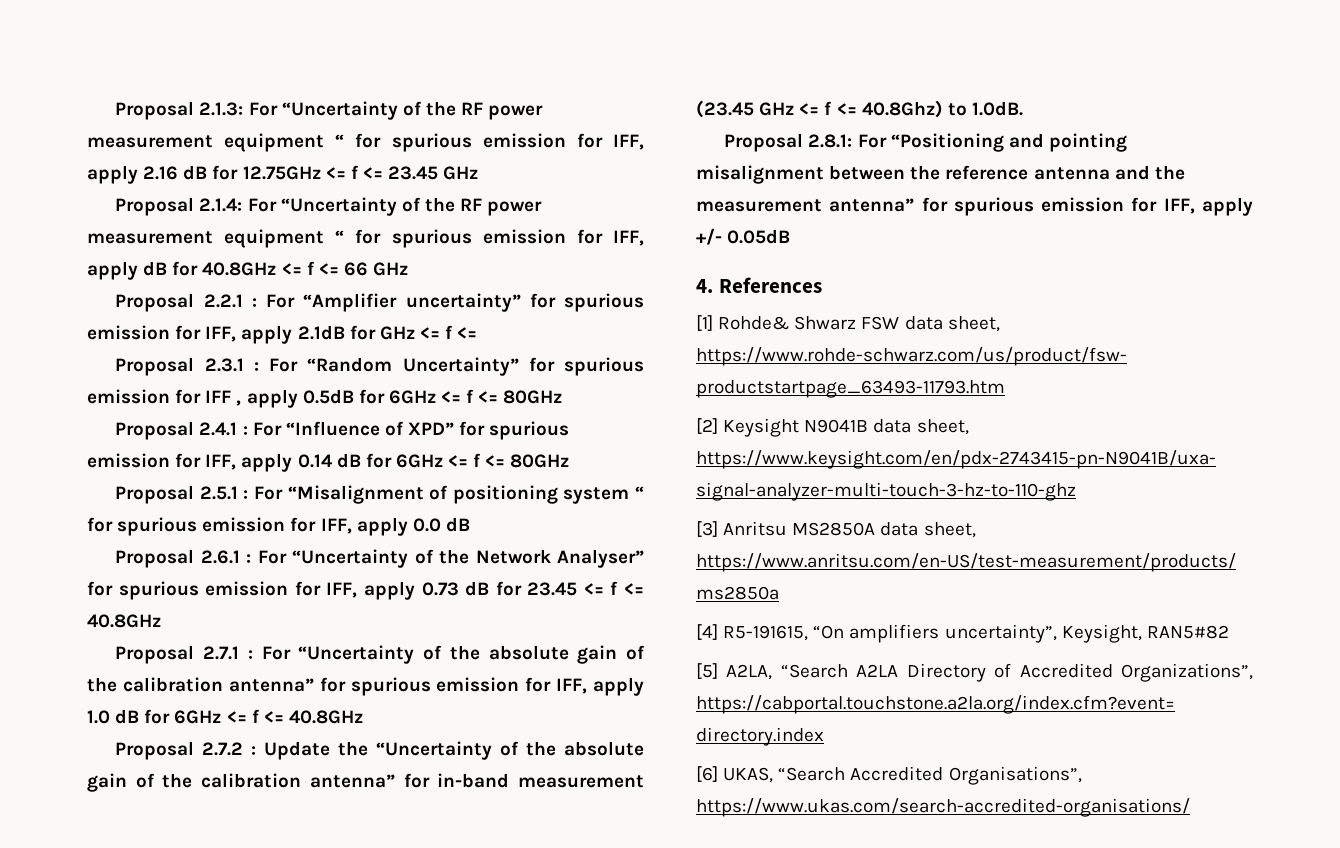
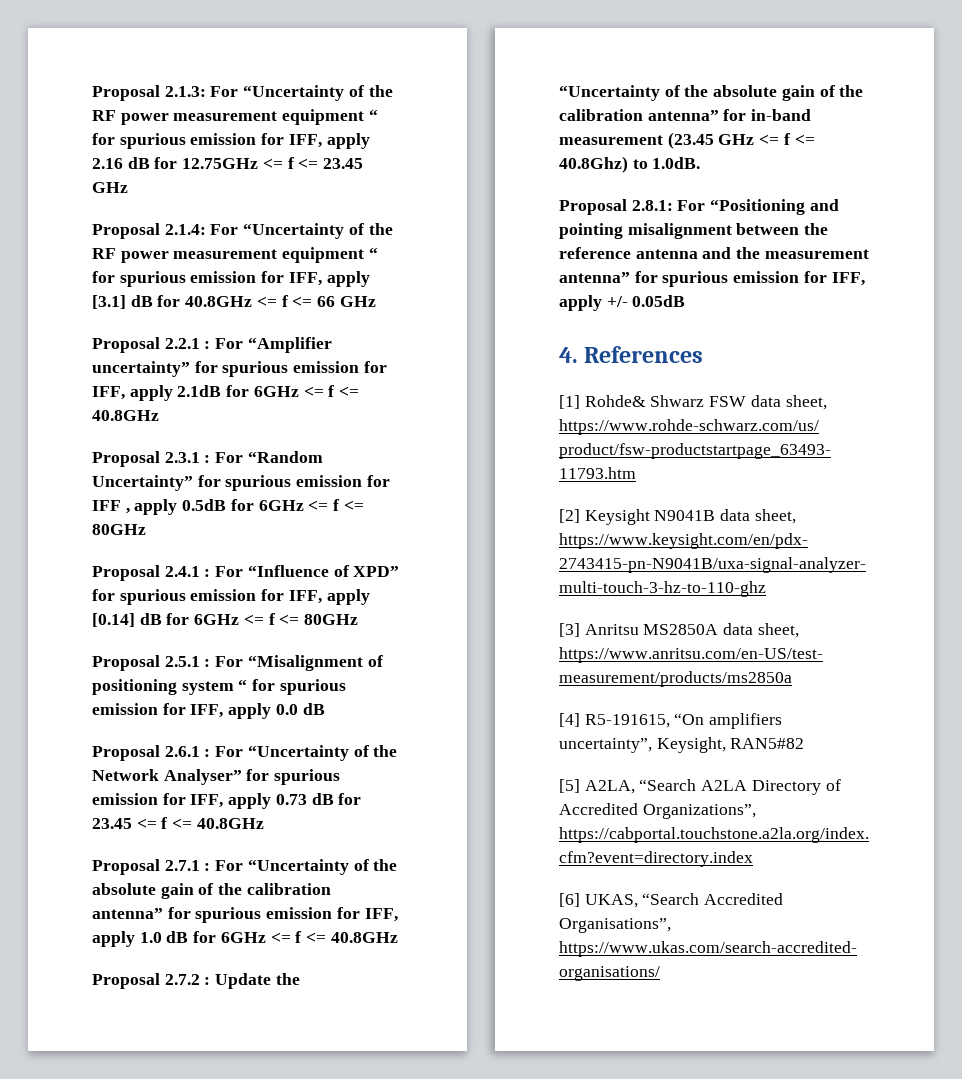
- Proposal 2.1.4: For “Uncertainty of the RF power measurement equipment “ for spurious emission for IFF, apply dB for 40.8GHz <= f <= 66 GHz
+ Proposal 2.1.4: For “Uncertainty of the RF power measurement equipment “ for spurious emission for IFF, apply [3.1] dB for 40.8GHz <= f <= 66 GHz
- Proposal 2.2.1 : For “Amplifier uncertainty” for spurious emission for IFF, apply 2.1dB for GHz <= f <=
+ Proposal 2.2.1 : For “Amplifier uncertainty” for spurious emission for IFF, apply 2.1dB for 6GHz <= f <= 40.8GHz
- Proposal 2.4.1 : For “Influence of XPD” for spurious emission for IFF, apply 0.14 dB for 6GHz <= f <= 80GHz
+ Proposal 2.4.1 : For “Influence of XPD” for spurious emission for IFF, apply [0.14] dB for 6GHz <= f <= 80GHz

